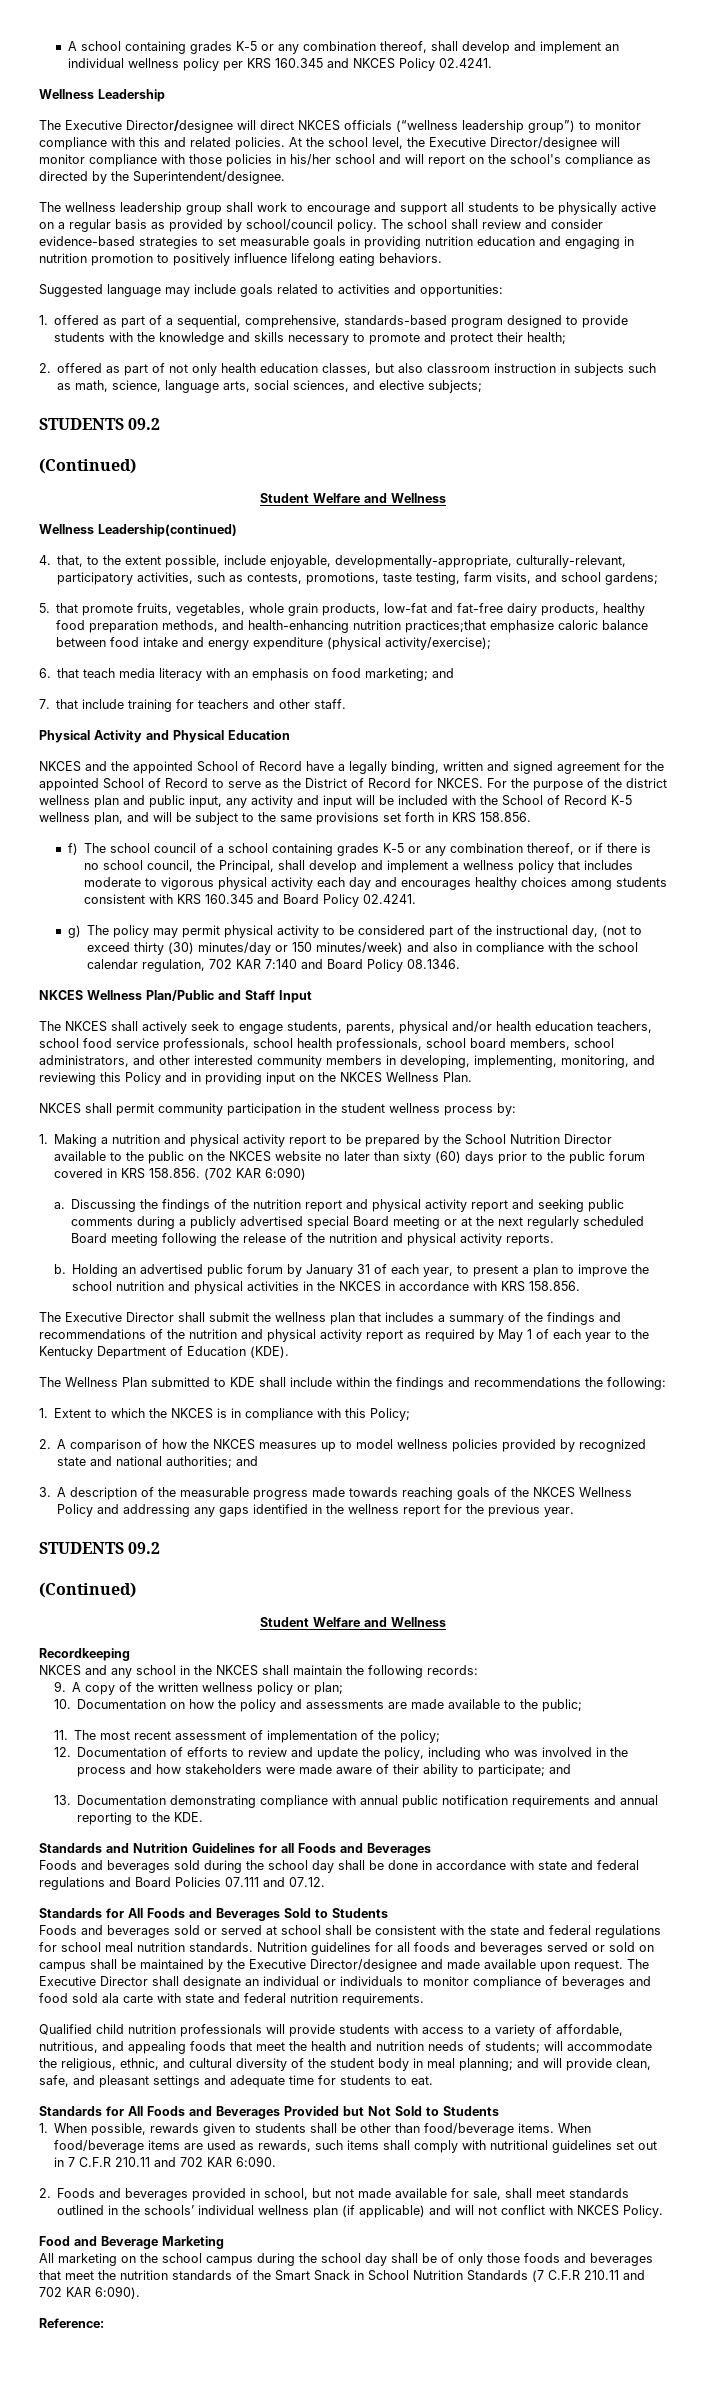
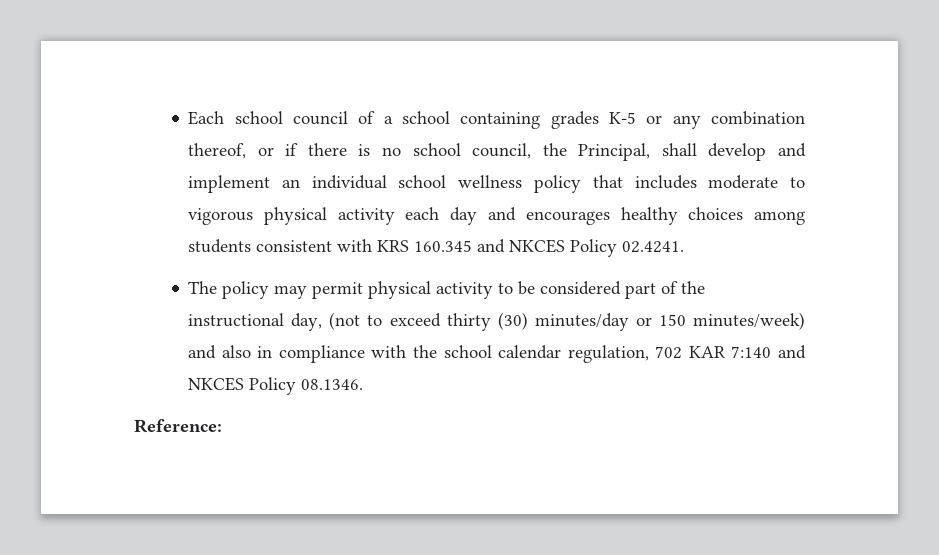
- A school containing grades K-5 or any combination thereof, shall develop and implement an individual wellness policy per KRS 160.345 and NKCES Policy 02.4241.
- Wellness Leadership
- The Executive Director/designee will direct NKCES officials (“wellness leadership group”) to monitor compliance with this and related policies. At the school level, the Executive Director/designee will monitor compliance with those policies in his/her school and will report on the school's compliance as directed by the Superintendent/designee.
- The wellness leadership group shall work to encourage and support all students to be physically active on a regular basis as provided by school/council policy. The school shall review and consider evidence-based strategies to set measurable goals in providing nutrition education and engaging in nutrition promotion to positively influence lifelong eating behaviors.
- Suggested language may include goals related to activities and opportunities:
- 1. offered as part of a sequential, comprehensive, standards-based program designed to provide students with the knowledge and skills necessary to promote and protect their health;
- 2. offered as part of not only health education classes, but also classroom instruction in subjects such as math, science, language arts, social sciences, and elective subjects;
- STUDENTS 09.2
- (Continued)
- Student Welfare and Wellness
- Wellness Leadership(continued)
- 4. that, to the extent possible, include enjoyable, developmentally-appropriate, culturally-relevant, participatory activities, such as contests, promotions, taste testing, farm visits, and school gardens;
- 5. that promote fruits, vegetables, whole grain products, low-fat and fat-free dairy products, healthy food preparation methods, and health-enhancing nutrition practices;that emphasize caloric balance between food intake and energy expenditure (physical activity/exercise);
- 6. that teach media literacy with an emphasis on food marketing; and
- 7. that include training for teachers and other staff.
- Physical Activity and Physical Education
- NKCES and the appointed School of Record have a legally binding, written and signed agreement for the appointed School of Record to serve as the District of Record for NKCES. For the purpose of the district wellness plan and public input, any activity and input will be included with the School of Record K-5 wellness plan, and will be subject to the same provisions set forth in KRS 158.856.
- f) The school council of a school containing grades K-5 or any combination thereof, or if there is no school council, the Principal, shall develop and implement a wellness policy that includes moderate to vigorous physical activity each day and encourages healthy choices among students consistent with KRS 160.345 and Board Policy 02.4241.
- g) The policy may permit physical activity to be considered part of the instructional day, (not to exceed thirty (30) minutes/day or 150 minutes/week) and also in compliance with the school calendar regulation, 702 KAR 7:140 and Board Policy 08.1346.
+ Each school council of a school containing grades K-5 or any combination thereof, or if there is no school council, the Principal, shall develop and implement an individual school wellness policy that includes moderate to vigorous physical activity each day and encourages healthy choices among students consistent with KRS 160.345 and NKCES Policy 02.4241.
+ The policy may permit physical activity to be considered part of the instructional day, (not to exceed thirty (30) minutes/day or 150 minutes/week) and also in compliance with the school calendar regulation, 702 KAR 7:140 and NKCES Policy 08.1346.
- NKCES Wellness Plan/Public and Staff Input
- The NKCES shall actively seek to engage students, parents, physical and/or health education teachers, school food service professionals, school health professionals, school board members, school administrators, and other interested community members in developing, implementing, monitoring, and reviewing this Policy and in providing input on the NKCES Wellness Plan.
- NKCES shall permit community participation in the student wellness process by:
- 1. Making a nutrition and physical activity report to be prepared by the School Nutrition Director available to the public on the NKCES website no later than sixty (60) days prior to the public forum covered in KRS 158.856. (702 KAR 6:090)
- a. Discussing the findings of the nutrition report and physical activity report and seeking public comments during a publicly advertised special Board meeting or at the next regularly scheduled Board meeting following the release of the nutrition and physical activity reports.
- b. Holding an advertised public forum by January 31 of each year, to present a plan to improve the school nutrition and physical activities in the NKCES in accordance with KRS 158.856.
- The Executive Director shall submit the wellness plan that includes a summary of the findings and recommendations of the nutrition and physical activity report as required by May 1 of each year to the Kentucky Department of Education (KDE).
- The Wellness Plan submitted to KDE shall include within the findings and recommendations the following:
- 1. Extent to which the NKCES is in compliance with this Policy;
- 2. A comparison of how the NKCES measures up to model wellness policies provided by recognized state and national authorities; and
- 3. A description of the measurable progress made towards reaching goals of the NKCES Wellness Policy and addressing any gaps identified in the wellness report for the previous year.
- STUDENTS 09.2
- (Continued)
- Student Welfare and Wellness
- Recordkeeping
- NKCES and any school in the NKCES shall maintain the following records:
- 9. A copy of the written wellness policy or plan;
- 10. Documentation on how the policy and assessments are made available to the public;
- 11. The most recent assessment of implementation of the policy;
- 12. Documentation of efforts to review and update the policy, including who was involved in the process and how stakeholders were made aware of their ability to participate; and
- 13. Documentation demonstrating compliance with annual public notification requirements and annual reporting to the KDE.
- Standards and Nutrition Guidelines for all Foods and Beverages
- Foods and beverages sold during the school day shall be done in accordance with state and federal regulations and Board Policies 07.111 and 07.12.
- Standards for All Foods and Beverages Sold to Students
- Foods and beverages sold or served at school shall be consistent with the state and federal regulations for school meal nutrition standards. Nutrition guidelines for all foods and beverages served or sold on campus shall be maintained by the Executive Director/designee and made available upon request. The Executive Director shall designate an individual or individuals to monitor compliance of beverages and food sold ala carte with state and federal nutrition requirements.
- Qualified child nutrition professionals will provide students with access to a variety of affordable, nutritious, and appealing foods that meet the health and nutrition needs of students; will accommodate the religious, ethnic, and cultural diversity of the student body in meal planning; and will provide clean, safe, and pleasant settings and adequate time for students to eat.
- Standards for All Foods and Beverages Provided but Not Sold to Students
- 1. When possible, rewards given to students shall be other than food/beverage items. When food/beverage items are used as rewards, such items shall comply with nutritional guidelines set out in 7 C.F.R 210.11 and 702 KAR 6:090.
- 2. Foods and beverages provided in school, but not made available for sale, shall meet standards outlined in the schools’ individual wellness plan (if applicable) and will not conflict with NKCES Policy.
- Food and Beverage Marketing
- All marketing on the school campus during the school day shall be of only those foods and beverages that meet the nutrition standards of the Smart Snack in School Nutrition Standards (7 C.F.R 210.11 and 702 KAR 6:090).

